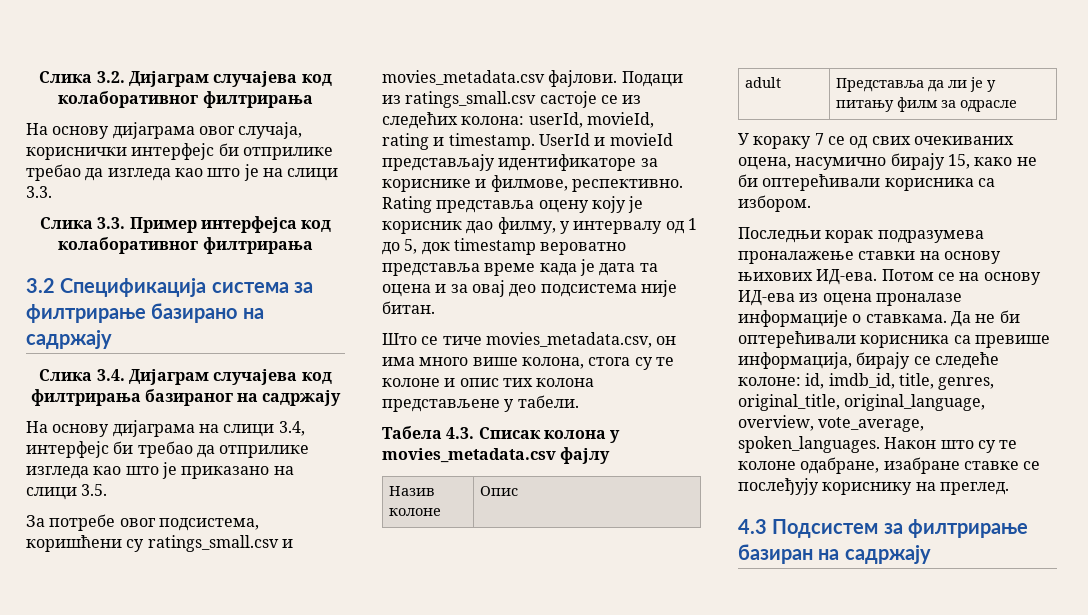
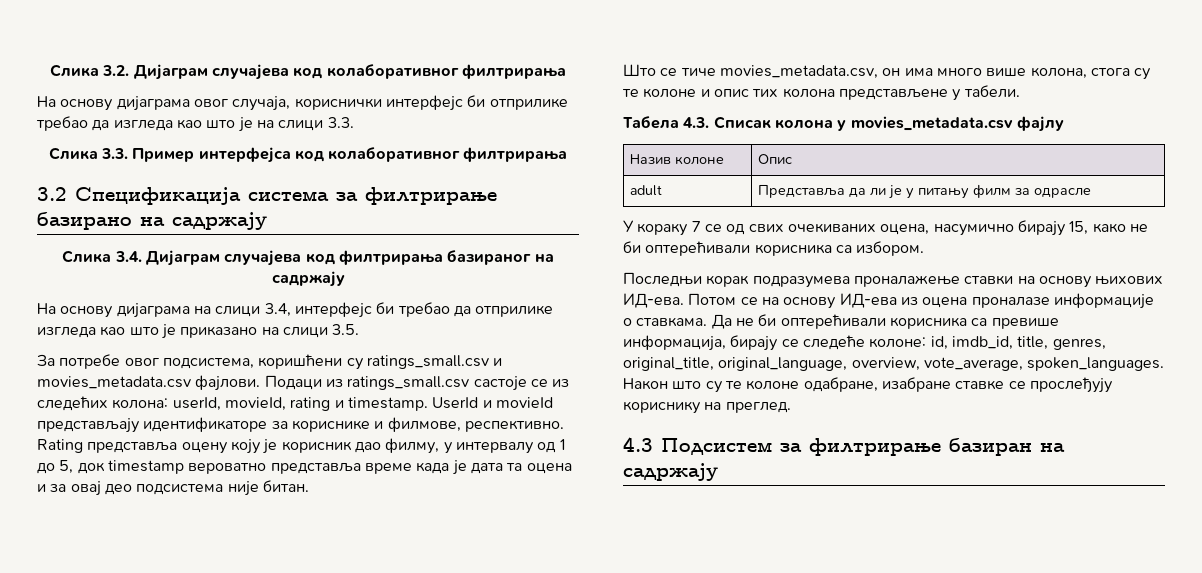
- Након што су те колоне одабране, изабране ставке се послеђују кориснику на преглед.
+ Након што су те колоне одабране, изабране ставке се прослеђују кориснику на преглед.

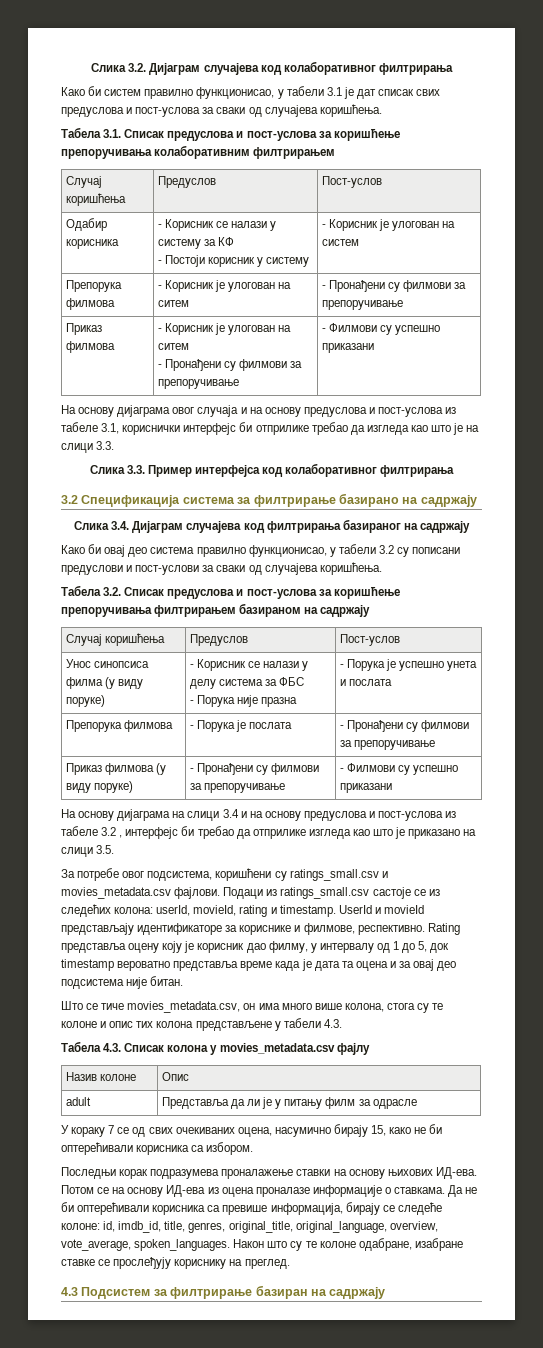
- На основу дијаграма овог случаја, кориснички интерфејс би отприлике требао да изгледа као што је на слици 3.3.
+ Како би систем правилно функционисао, у табели 3.1 је дат списак свих предуслова и пост-услова за сваки од случајева коришћења.
+ Табела 3.1. Списак предуслова и пост-услова за коришћење препоручивања колаборативним филтрирањем
+ Случај коришћења | Предуслов | Пост-услов
+ Одабир корисника | - Корисник се налази у систему за КФ
+ - Постоји корисник у систему | - Корисник је улогован на систем
+ Препорука филмова | - Корисник је улогован на ситем | - Пронађени су филмови за препоручивање
+ Приказ филмова | - Корисник је улогован на ситем
+ - Пронађени су филмови за препоручивање | - Филмови су успешно приказани
+ На основу дијаграма овог случаја и на основу предуслова и пост-услова из табеле 3.1, кориснички интерфејс би отприлике требао да изгледа као што је на слици 3.3.
+ Како би овај део система правилно функционисао, у табели 3.2 су пописани предуслови и пост-услови за сваки од случајева коришћења.
+ Табела 3.2. Списак предуслова и пост-услова за коришћење препоручивања филтрирањем базираном на садржају
+ Случај коришћења | Предуслов | Пост-услов
+ Унос синопсиса филма (у виду поруке) | - Корисник се налази у делу система за ФБС
+ - Порука није празна | - Порука је успешно унета и послата
+ Препорука филмова | - Порука је послата | - Пронађени су филмови за препоручивање
+ Приказ филмова (у виду поруке) | - Пронађени су филмови за препоручивање | - Филмови су успешно приказани
- На основу дијаграма на слици 3.4, интерфејс би требао да отприлике изгледа као што је приказано на слици 3.5.
+ На основу дијаграма на слици 3.4 и на основу предуслова и пост-услова из табеле 3.2 , интерфејс би требао да отприлике изгледа као што је приказано на слици 3.5.
- Што се тиче movies_metadata.csv, он има много више колона, стога су те колоне и опис тих колона представљене у табели.
+ Што се тиче movies_metadata.csv, он има много више колона, стога су те колоне и опис тих колона представљене у табели 4.3.

